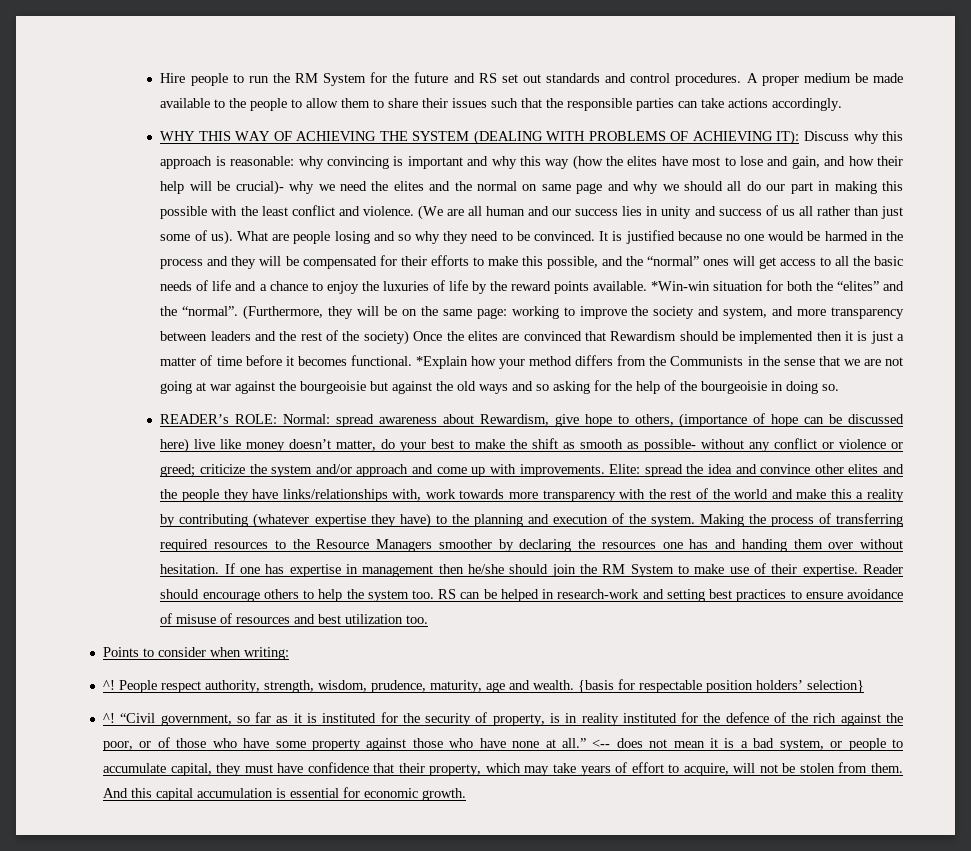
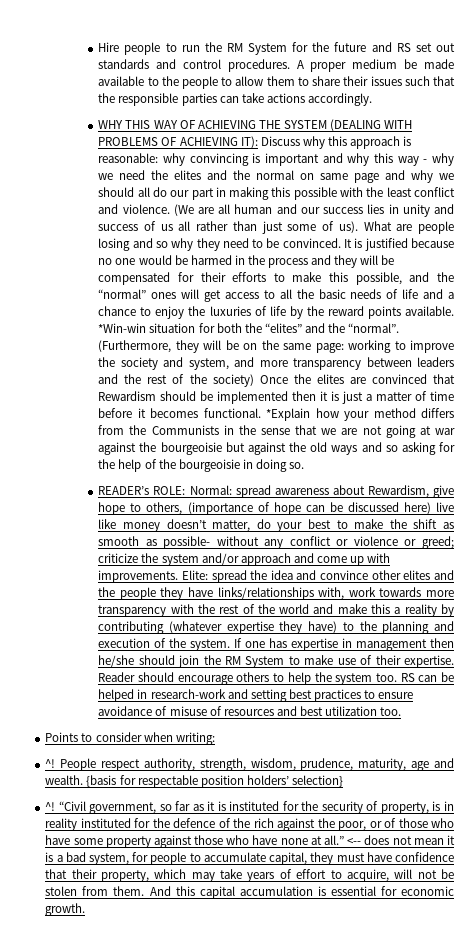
- WHY THIS WAY OF ACHIEVING THE SYSTEM (DEALING WITH PROBLEMS OF ACHIEVING IT): Discuss why this approach is reasonable: why convincing is important and why this way (how the elites have most to lose and gain, and how their help will be crucial)- why we need the elites and the normal on same page and why we should all do our part in making this possible with the least conflict and violence.
+ WHY THIS WAY OF ACHIEVING THE SYSTEM (DEALING WITH PROBLEMS OF ACHIEVING IT): Discuss why this approach is reasonable: why convincing is important and why this way - why we need the elites and the normal on same page and why we should all do our part in making this possible with the least conflict and violence.
- Making the process of transferring required resources to the Resource Managers smoother by declaring the resources one has and handing them over without hesitation.
- <-- does not mean it is a bad system, or people to accumulate capital, they must have confidence that their property, which may take years of effort to acquire, will not be stolen from them.
+ <-- does not mean it is a bad system, for people to accumulate capital, they must have confidence that their property, which may take years of effort to acquire, will not be stolen from them.

